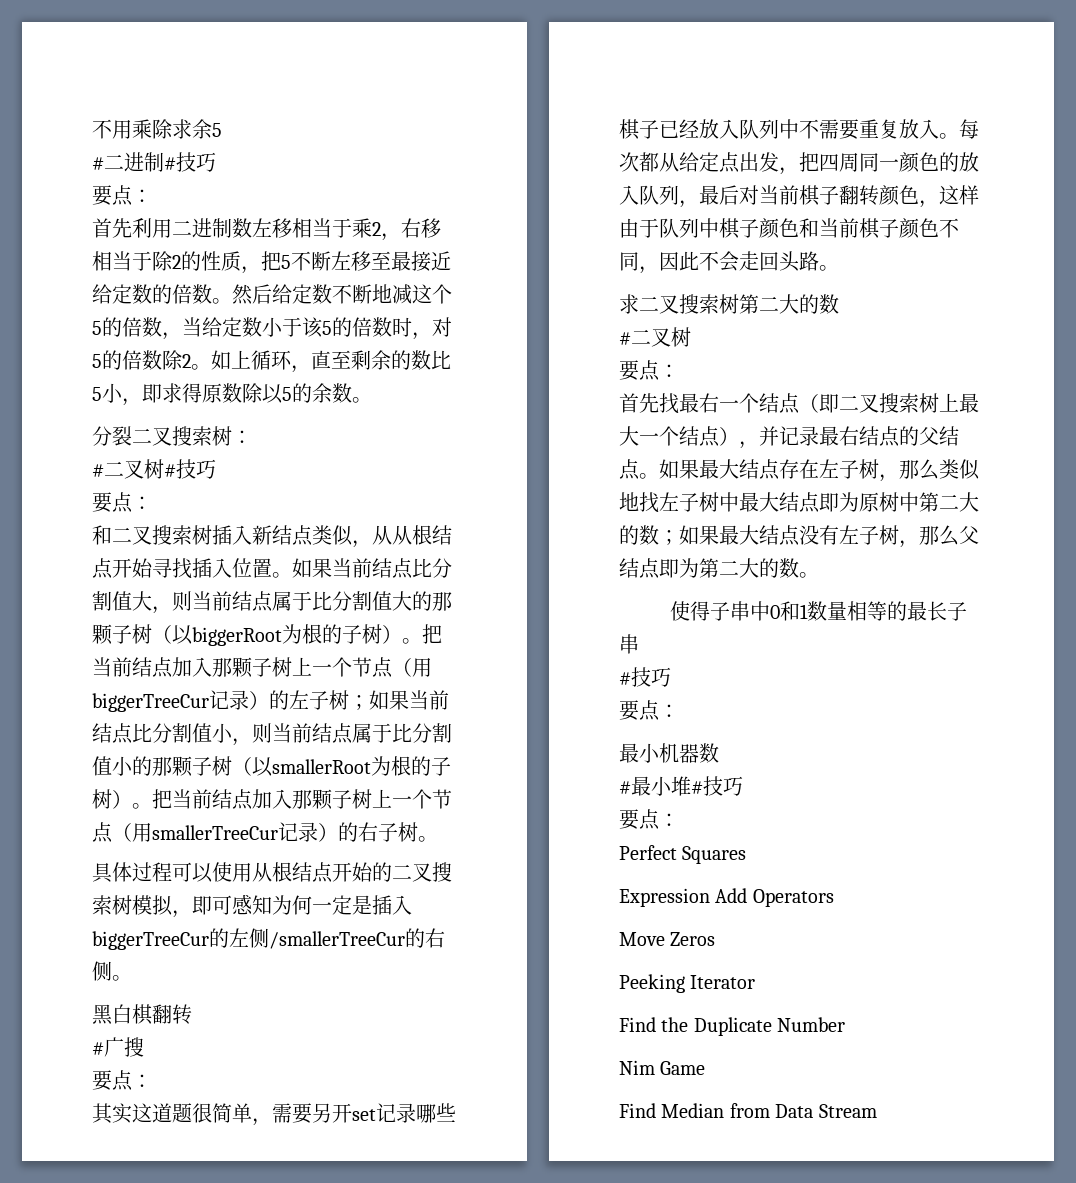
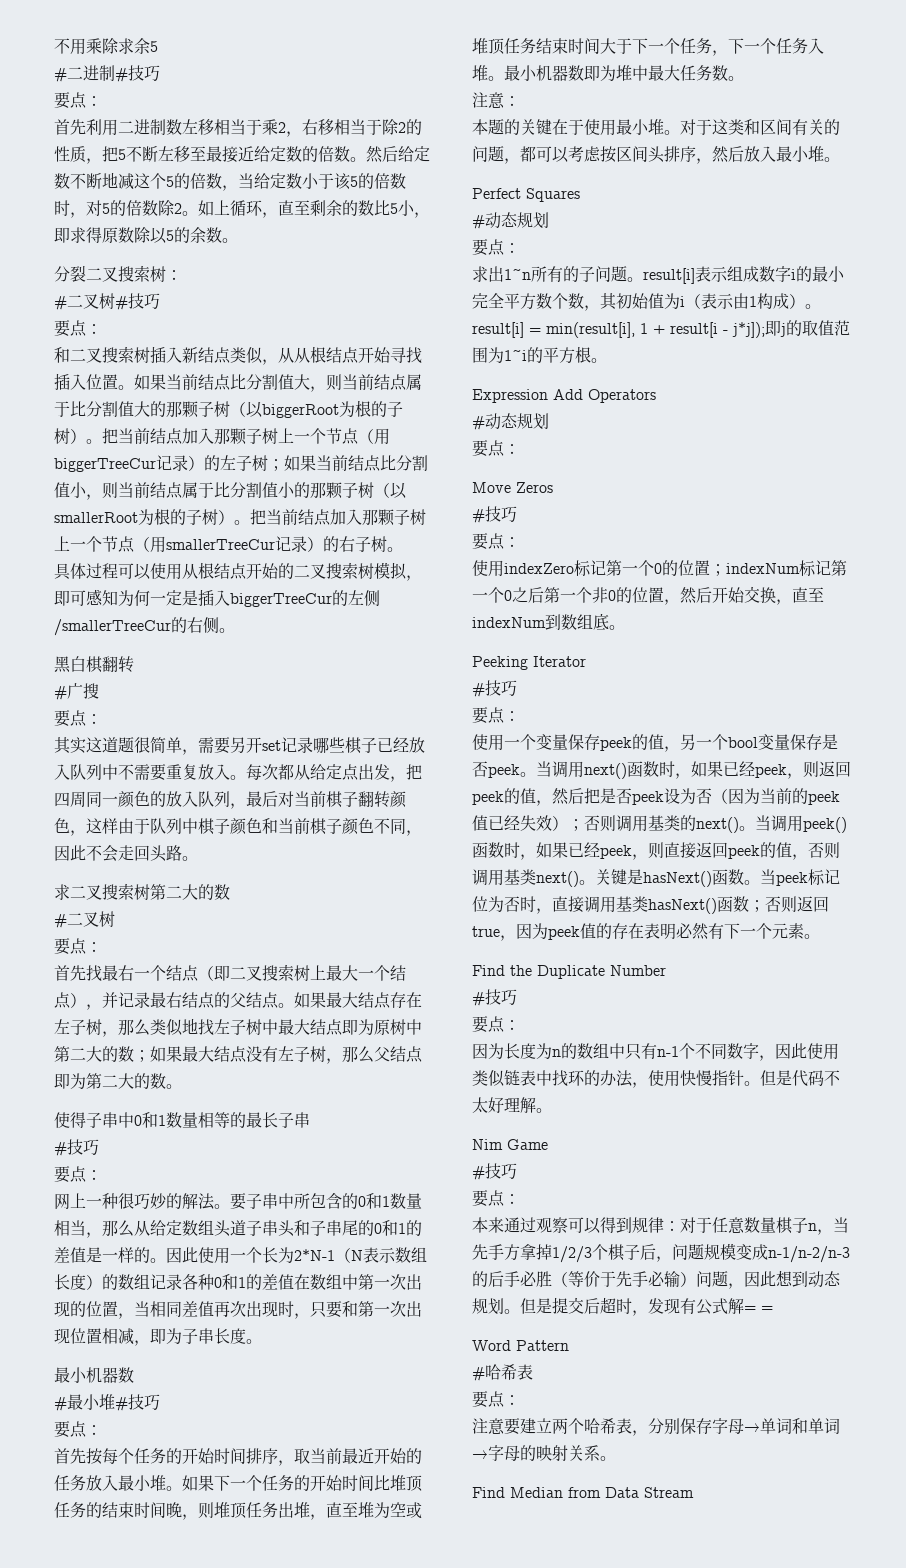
+ 网上一种很巧妙的解法。要子串中所包含的0和1数量相当，那么从给定数组头道子串头和子串尾的0和1的差值是一样的。因此使用一个长为2*N-1（N表示数组长度）的数组记录各种0和1的差值在数组中第一次出现的位置，当相同差值再次出现时，只要和第一次出现位置相减，即为子串长度。
+ 首先按每个任务的开始时间排序，取当前最近开始的任务放入最小堆。如果下一个任务的开始时间比堆顶任务的结束时间晚，则堆顶任务出堆，直至堆为空或堆顶任务结束时间大于下一个任务，下一个任务入堆。最小机器数即为堆中最大任务数。
+ 注意：
+ 本题的关键在于使用最小堆。对于这类和区间有关的问题，都可以考虑按区间头排序，然后放入最小堆。
  Perfect Squares
+ #动态规划
+ 要点：
+ 求出1~n所有的子问题。result[i]表示组成数字i的最小完全平方数个数，其初始值为i（表示由1构成）。result[i] = min(result[i], 1 + result[i - j*j]);即j的取值范围为1~i的平方根。
  Expression Add Operators
+ #动态规划
+ 要点：
  Move Zeros
+ #技巧
+ 要点：
+ 使用indexZero标记第一个0的位置；indexNum标记第一个0之后第一个非0的位置，然后开始交换，直至indexNum到数组底。
  Peeking Iterator
+ #技巧
+ 要点：
+ 使用一个变量保存peek的值，另一个bool变量保存是否peek。当调用next()函数时，如果已经peek，则返回peek的值，然后把是否peek设为否（因为当前的peek值已经失效）；否则调用基类的next()。当调用peek()函数时，如果已经peek，则直接返回peek的值，否则调用基类next()。关键是hasNext()函数。当peek标记位为否时，直接调用基类hasNext()函数；否则返回true，因为peek值的存在表明必然有下一个元素。
  Find the Duplicate Number
+ #技巧
+ 要点：
+ 因为长度为n的数组中只有n-1个不同数字，因此使用类似链表中找环的办法，使用快慢指针。但是代码不太好理解。
  Nim Game
+ #技巧
+ 要点：
+ 本来通过观察可以得到规律：对于任意数量棋子n，当先手方拿掉1/2/3个棋子后，问题规模变成n-1/n-2/n-3的后手必胜（等价于先手必输）问题，因此想到动态规划。但是提交后超时，发现有公式解= =
+ Word Pattern
+ #哈希表
+ 要点：
+ 注意要建立两个哈希表，分别保存字母→单词和单词→字母的映射关系。

